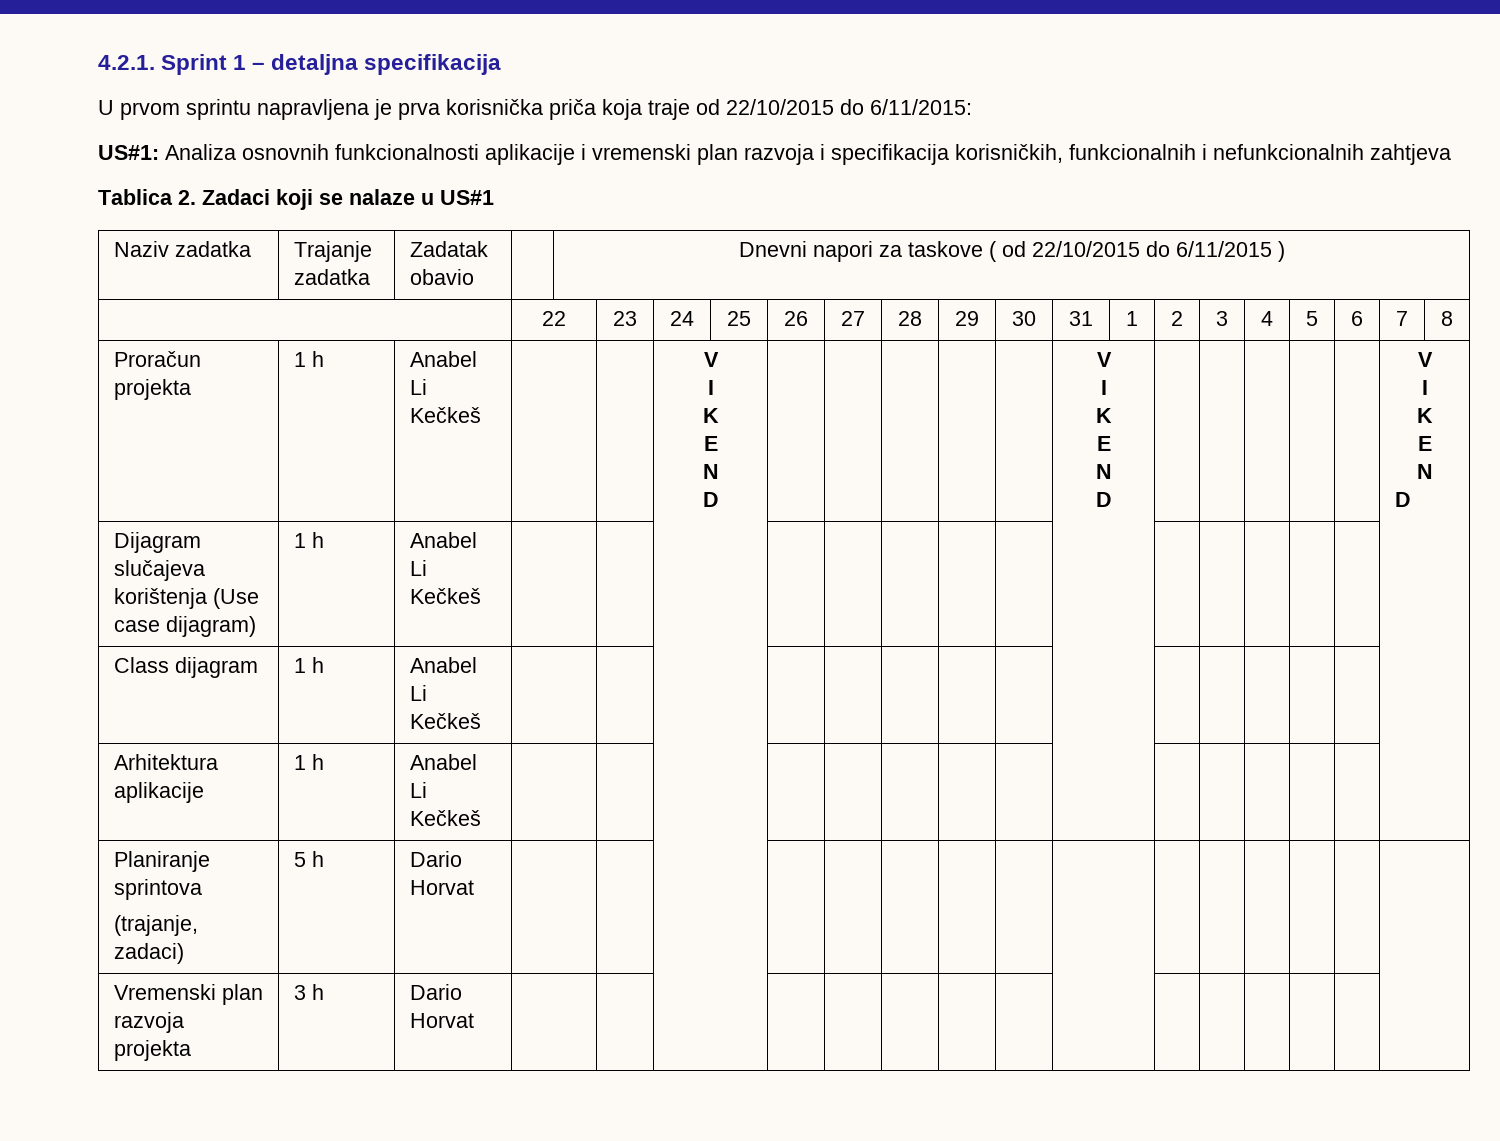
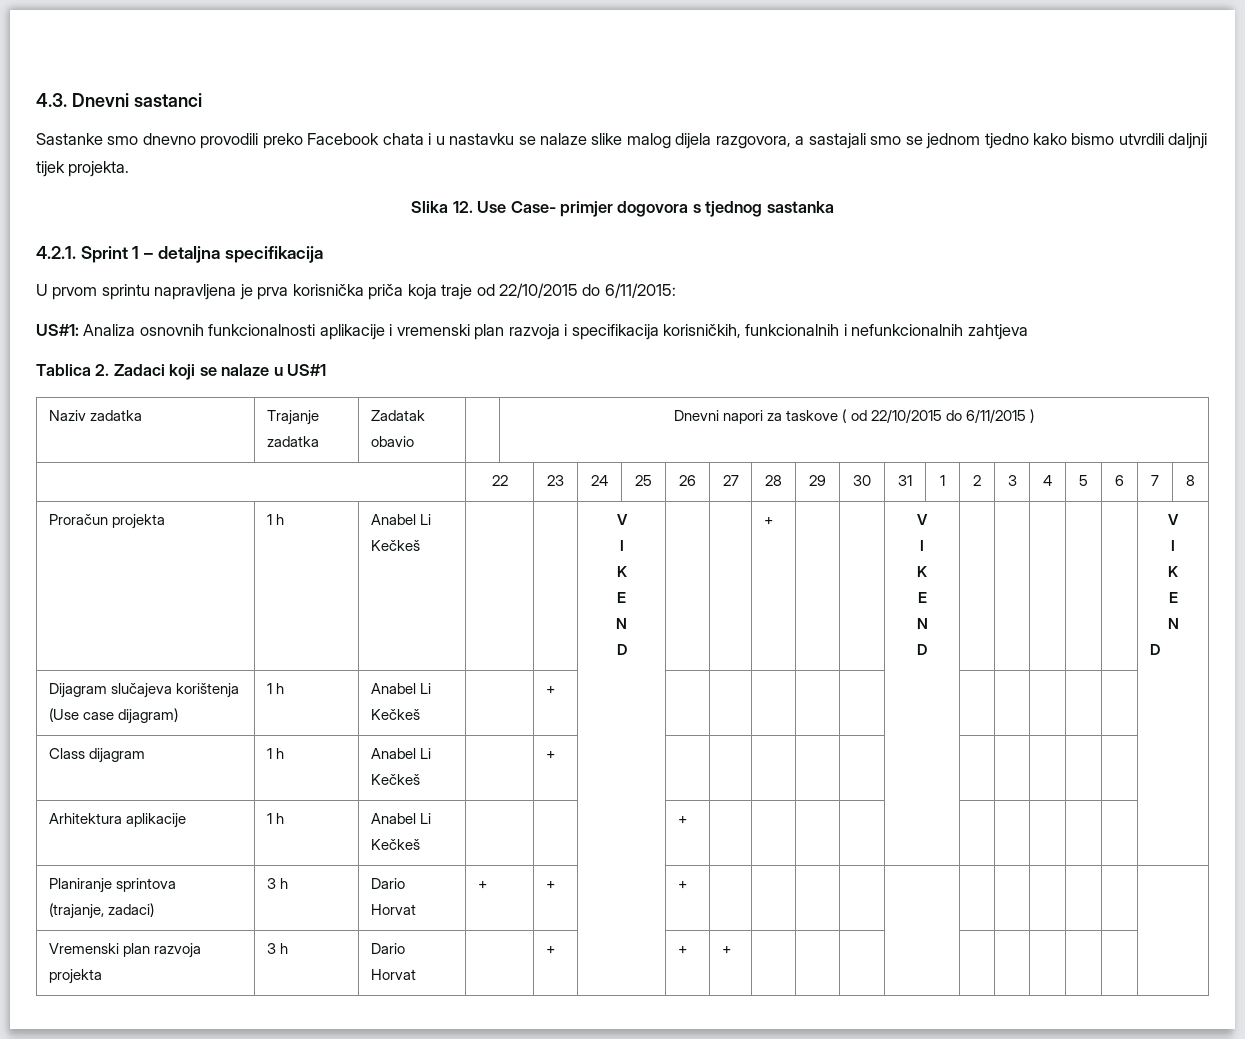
+ 4.3. Dnevni sastanci
+ Sastanke smo dnevno provodili preko Facebook chata i u nastavku se nalaze slike malog dijela razgovora, a sastajali smo se jednom tjedno kako bismo utvrdili daljnji tijek projekta.
+ Slika 12. Use Case- primjer dogovora s tjednog sastanka
  Proračun projekta | 1 h | Anabel Li Kečkeš | | | V
  I
  K
  E
  N
- D | | | | | | V
+ D | | | + | | | V
- Dijagram slučajeva korištenja (Use case dijagram) | 1 h | Anabel Li Kečkeš | | | | | | | | | | | | | | |
+ Dijagram slučajeva korištenja (Use case dijagram) | 1 h | Anabel Li Kečkeš | | + | | | | | | | | | | | | |
- Class dijagram | 1 h | Anabel Li Kečkeš | | | | | | | | | | | | | | |
+ Class dijagram | 1 h | Anabel Li Kečkeš | | + | | | | | | | | | | | | |
- Arhitektura aplikacije | 1 h | Anabel Li Kečkeš | | | | | | | | | | | | | | |
+ Arhitektura aplikacije | 1 h | Anabel Li Kečkeš | | | | + | | | | | | | | | | |
  Planiranje sprintova
- (trajanje, zadaci) | 5 h | Dario Horvat | | | | | | | | | | | | | | |
+ (trajanje, zadaci) | 3 h | Dario Horvat | + | + | | + | | | | | | | | | | |
- Vremenski plan razvoja projekta | 3 h | Dario Horvat | | | | | | | | | | | | | | |
+ Vremenski plan razvoja projekta | 3 h | Dario Horvat | | + | | + | + | | | | | | | | | |

